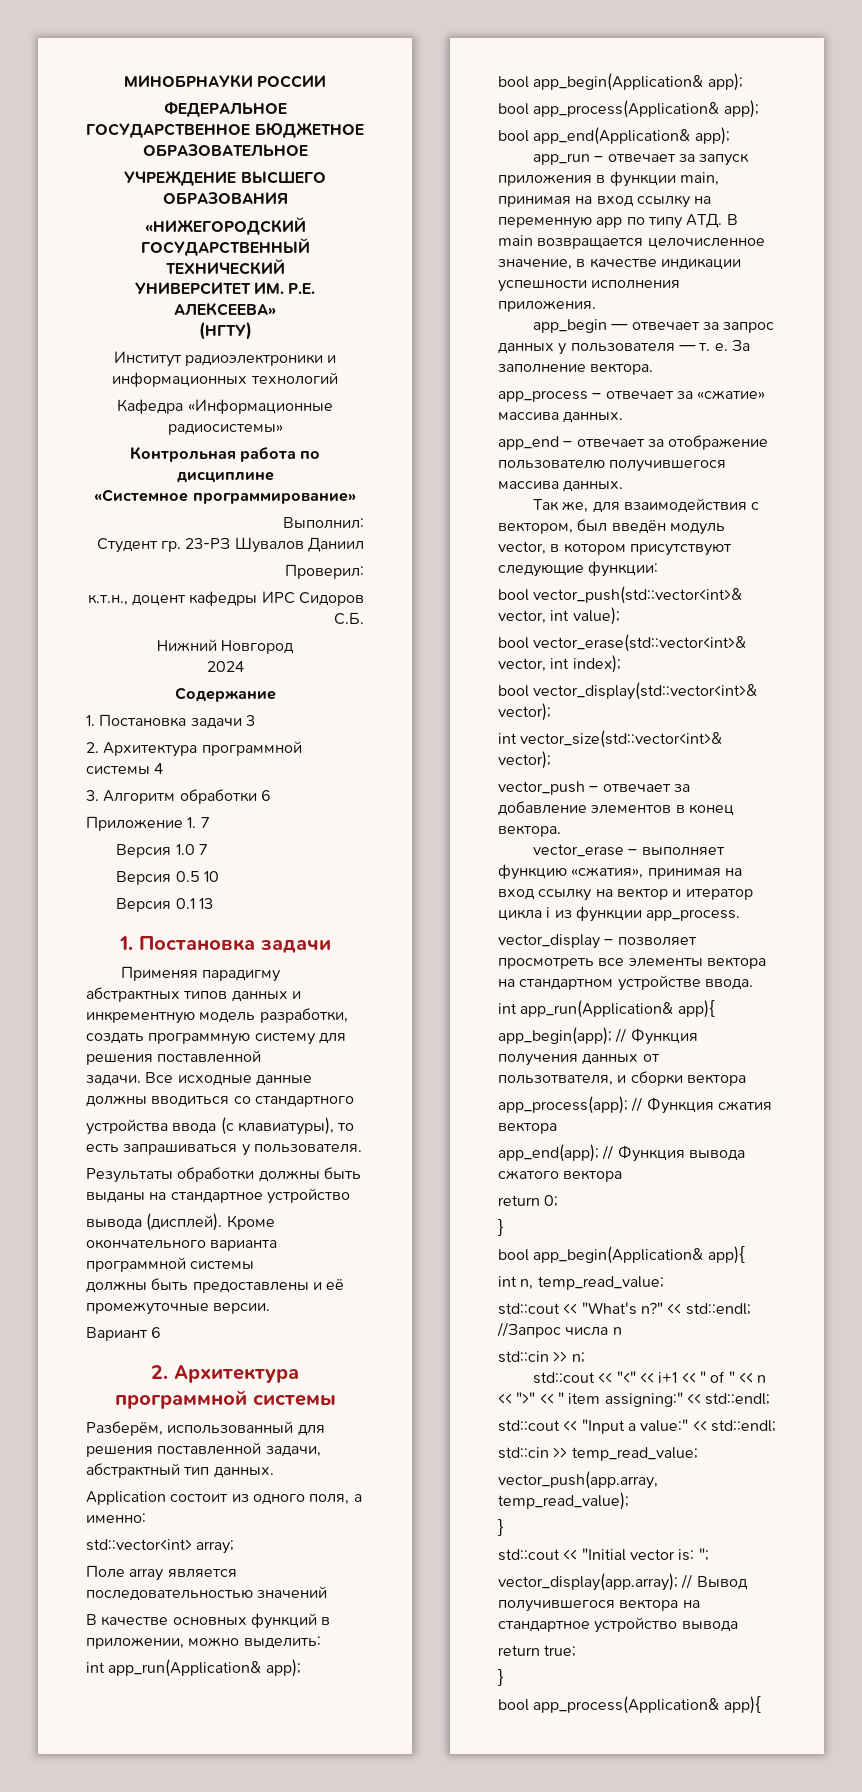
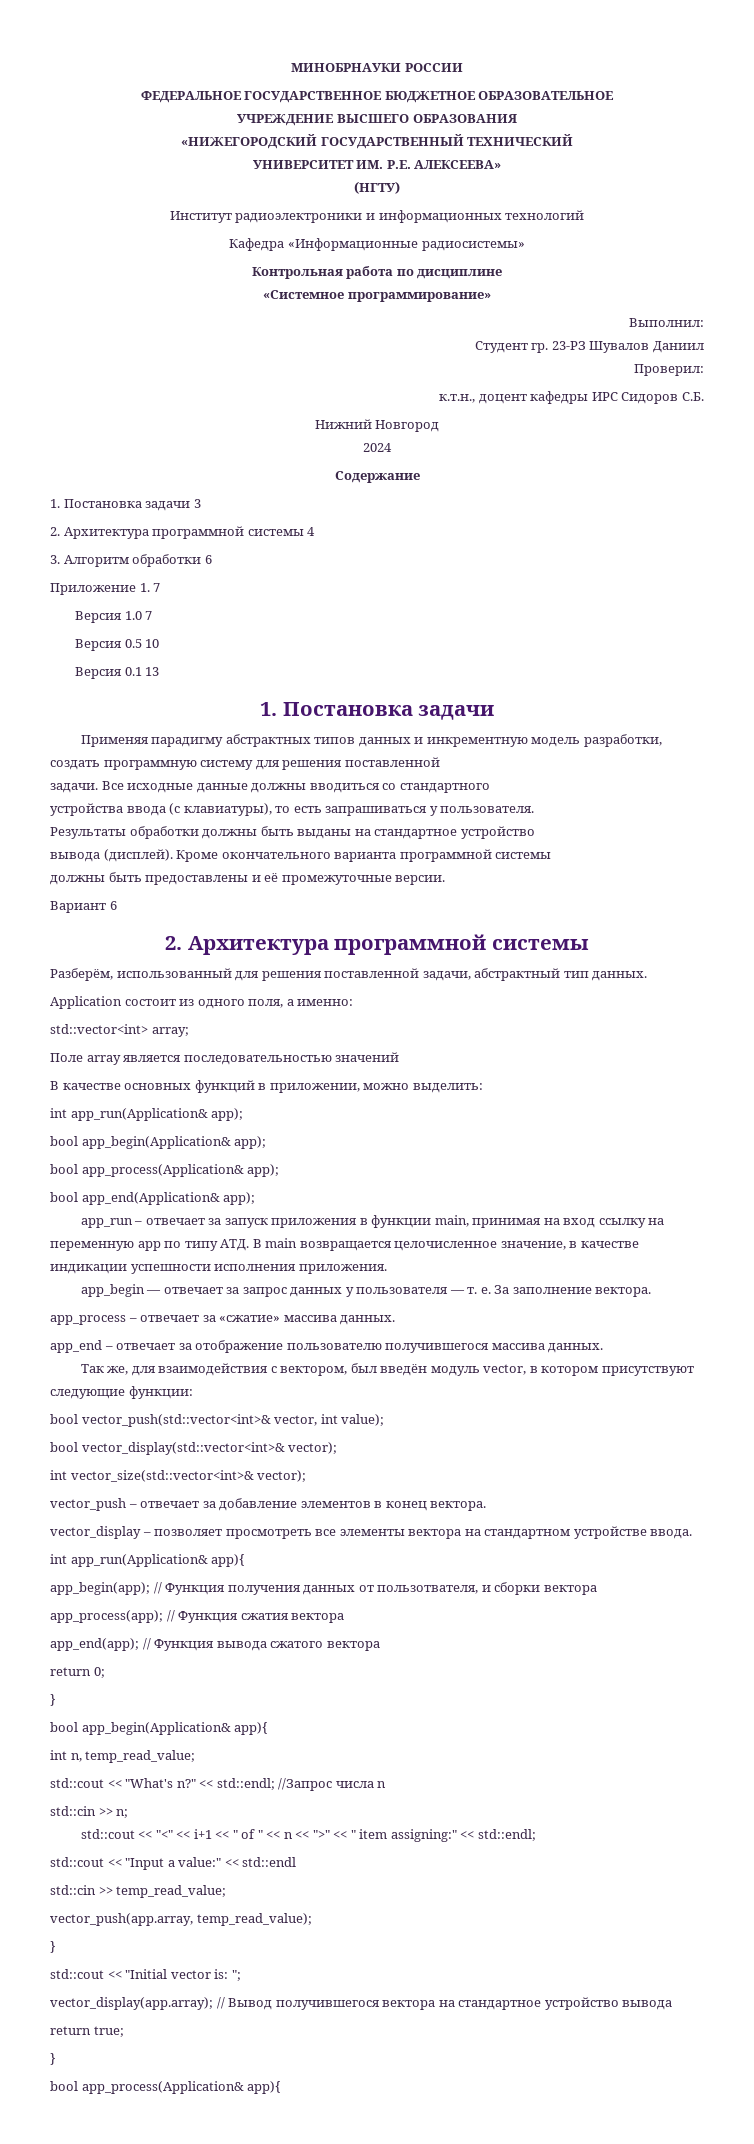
- bool vector_erase(std::vector<int>& vector, int index);
- vector_erase – выполняет функцию «сжатия», принимая на вход ссылку на вектор и итератор цикла i из функции app_process.
- std::cout << "Input a value:" << std::endl;
+ std::cout << "Input a value:" << std::endl

